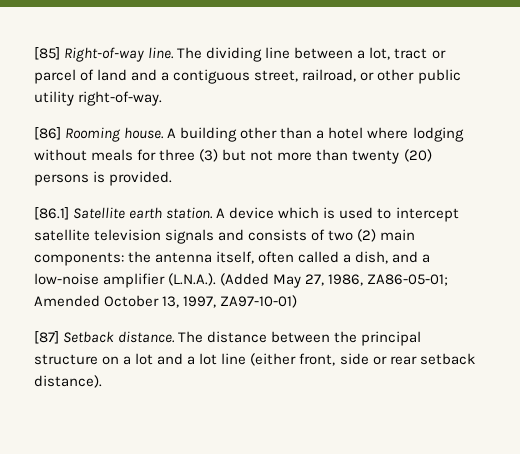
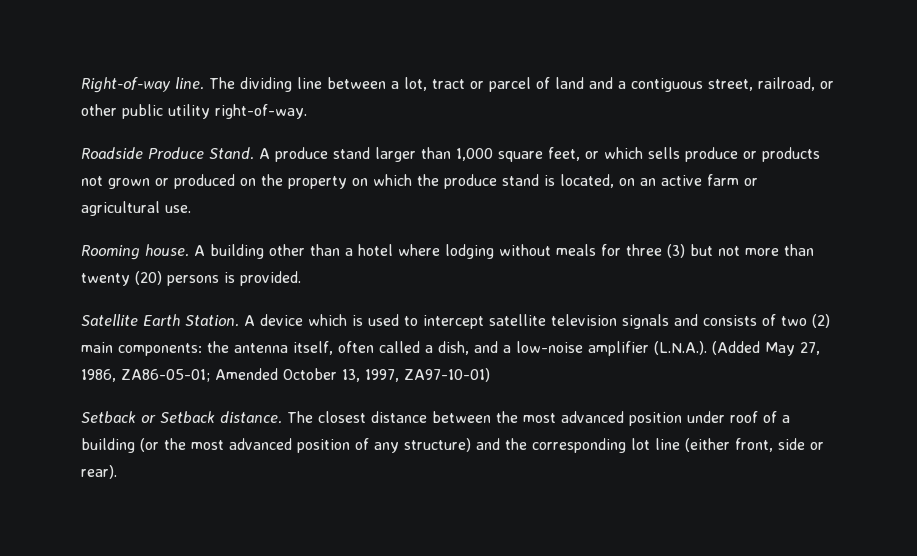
- [85] Right-of-way line.
+ Right-of-way line.
- [86] Rooming house.
+ Roadside Produce Stand. A produce stand larger than 1,000 square feet, or which sells produce or products not grown or produced on the property on which the produce stand is located, on an active farm or agricultural use.
+ Rooming house.
- [86.1] Satellite earth station.
+ Satellite Earth Station.
- [87] Setback distance.
+ Setback or Setback distance.
- The distance between the principal structure on a lot and a lot line (either front, side or rear setback distance).
+ The closest distance between the most advanced position under roof of a building (or the most advanced position of any structure) and the corresponding lot line (either front, side or rear).

